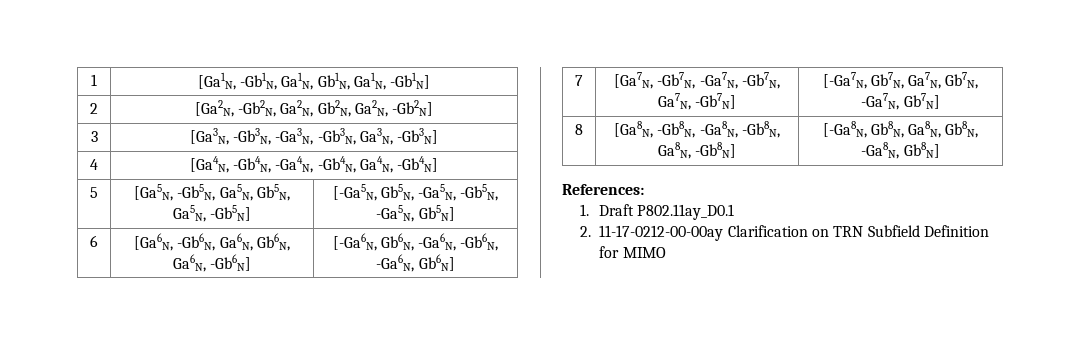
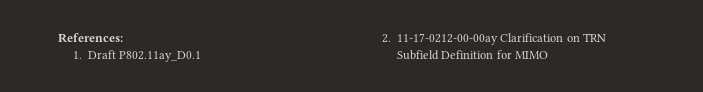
- 1 | [Ga1N, -Gb1N, Ga1N, Gb1N, Ga1N, -Gb1N]
- 2 | [Ga2N, -Gb2N, Ga2N, Gb2N, Ga2N, -Gb2N]
- 3 | [Ga3N, -Gb3N, -Ga3N, -Gb3N, Ga3N, -Gb3N]
- 4 | [Ga4N, -Gb4N, -Ga4N, -Gb4N, Ga4N, -Gb4N]
- 5 | [Ga5N, -Gb5N, Ga5N, Gb5N, Ga5N, -Gb5N] | [-Ga5N, Gb5N, -Ga5N, -Gb5N, -Ga5N, Gb5N]
- 6 | [Ga6N, -Gb6N, Ga6N, Gb6N, Ga6N, -Gb6N] | [-Ga6N, Gb6N, -Ga6N, -Gb6N, -Ga6N, Gb6N]
- 7 | [Ga7N, -Gb7N, -Ga7N, -Gb7N, Ga7N, -Gb7N] | [-Ga7N, Gb7N, Ga7N, Gb7N, -Ga7N, Gb7N]
- 8 | [Ga8N, -Gb8N, -Ga8N, -Gb8N, Ga8N, -Gb8N] | [-Ga8N, Gb8N, Ga8N, Gb8N, -Ga8N, Gb8N]

